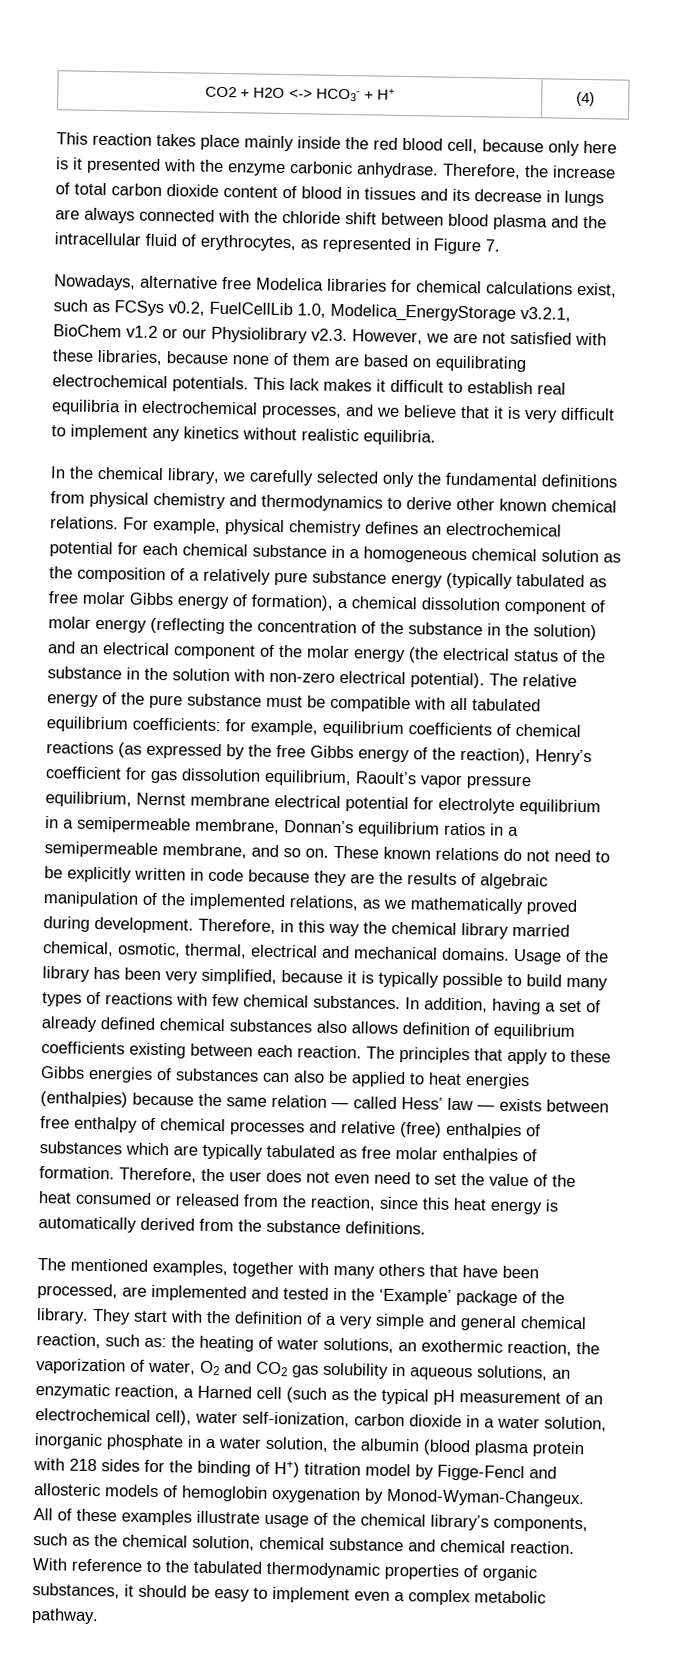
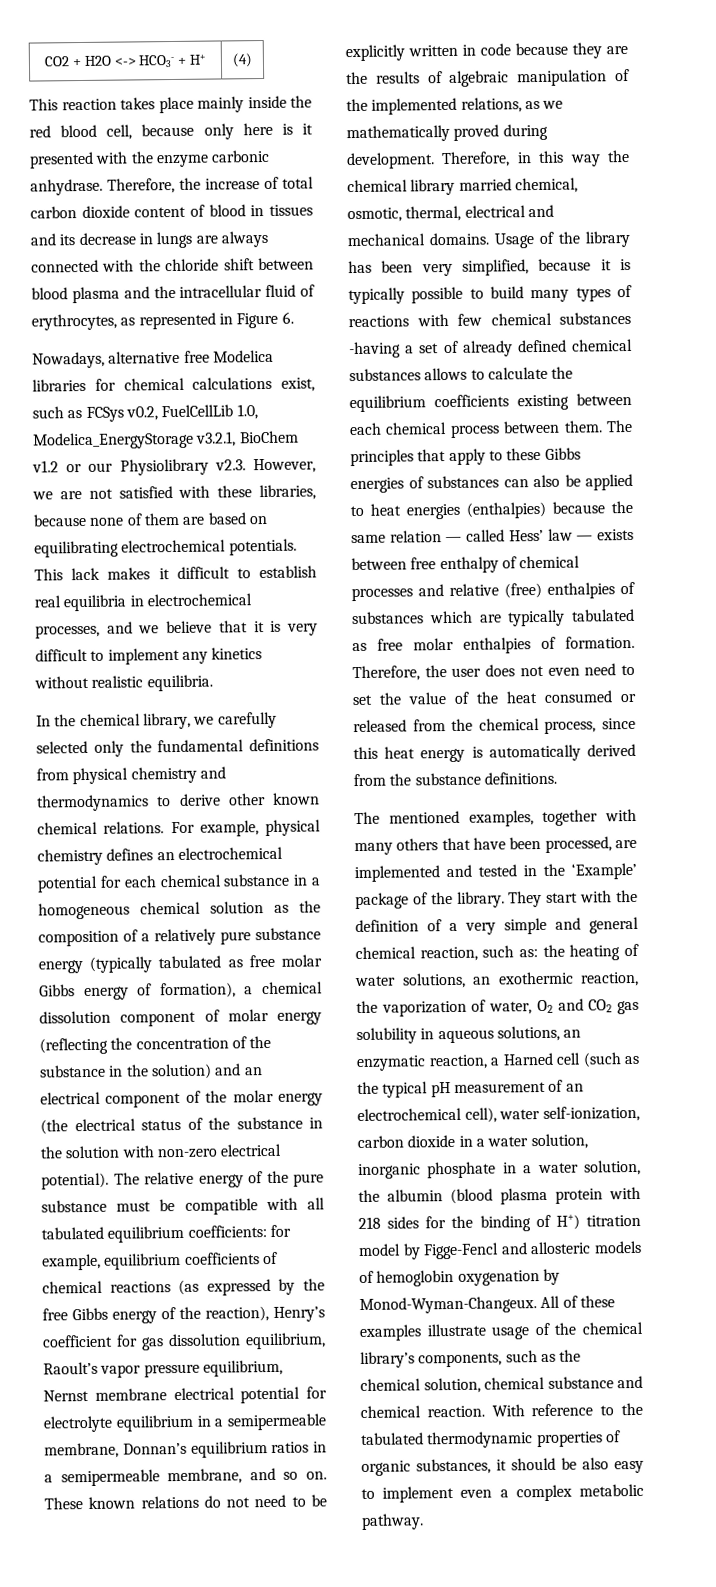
- Therefore, the increase of total carbon dioxide content of blood in tissues and its decrease in lungs are always connected with the chloride shift between blood plasma and the intracellular fluid of erythrocytes, as represented in Figure 7.
+ Therefore, the increase of total carbon dioxide content of blood in tissues and its decrease in lungs are always connected with the chloride shift between blood plasma and the intracellular fluid of erythrocytes, as represented in Figure 6.
- Usage of the library has been very simplified, because it is typically possible to build many types of reactions with few chemical substances. In addition, having a set of already defined chemical substances also allows definition of equilibrium coefficients existing between each reaction.
+ Usage of the library has been very simplified, because it is typically possible to build many types of reactions with few chemical substances -having a set of already defined chemical substances allows to calculate the equilibrium coefficients existing between each chemical process between them.
- Therefore, the user does not even need to set the value of the heat consumed or released from the reaction, since this heat energy is automatically derived from the substance definitions.
+ Therefore, the user does not even need to set the value of the heat consumed or released from the chemical process, since this heat energy is automatically derived from the substance definitions.
- With reference to the tabulated thermodynamic properties of organic substances, it should be easy to implement even a complex metabolic pathway.
+ With reference to the tabulated thermodynamic properties of organic substances, it should be also easy to implement even a complex metabolic pathway.

